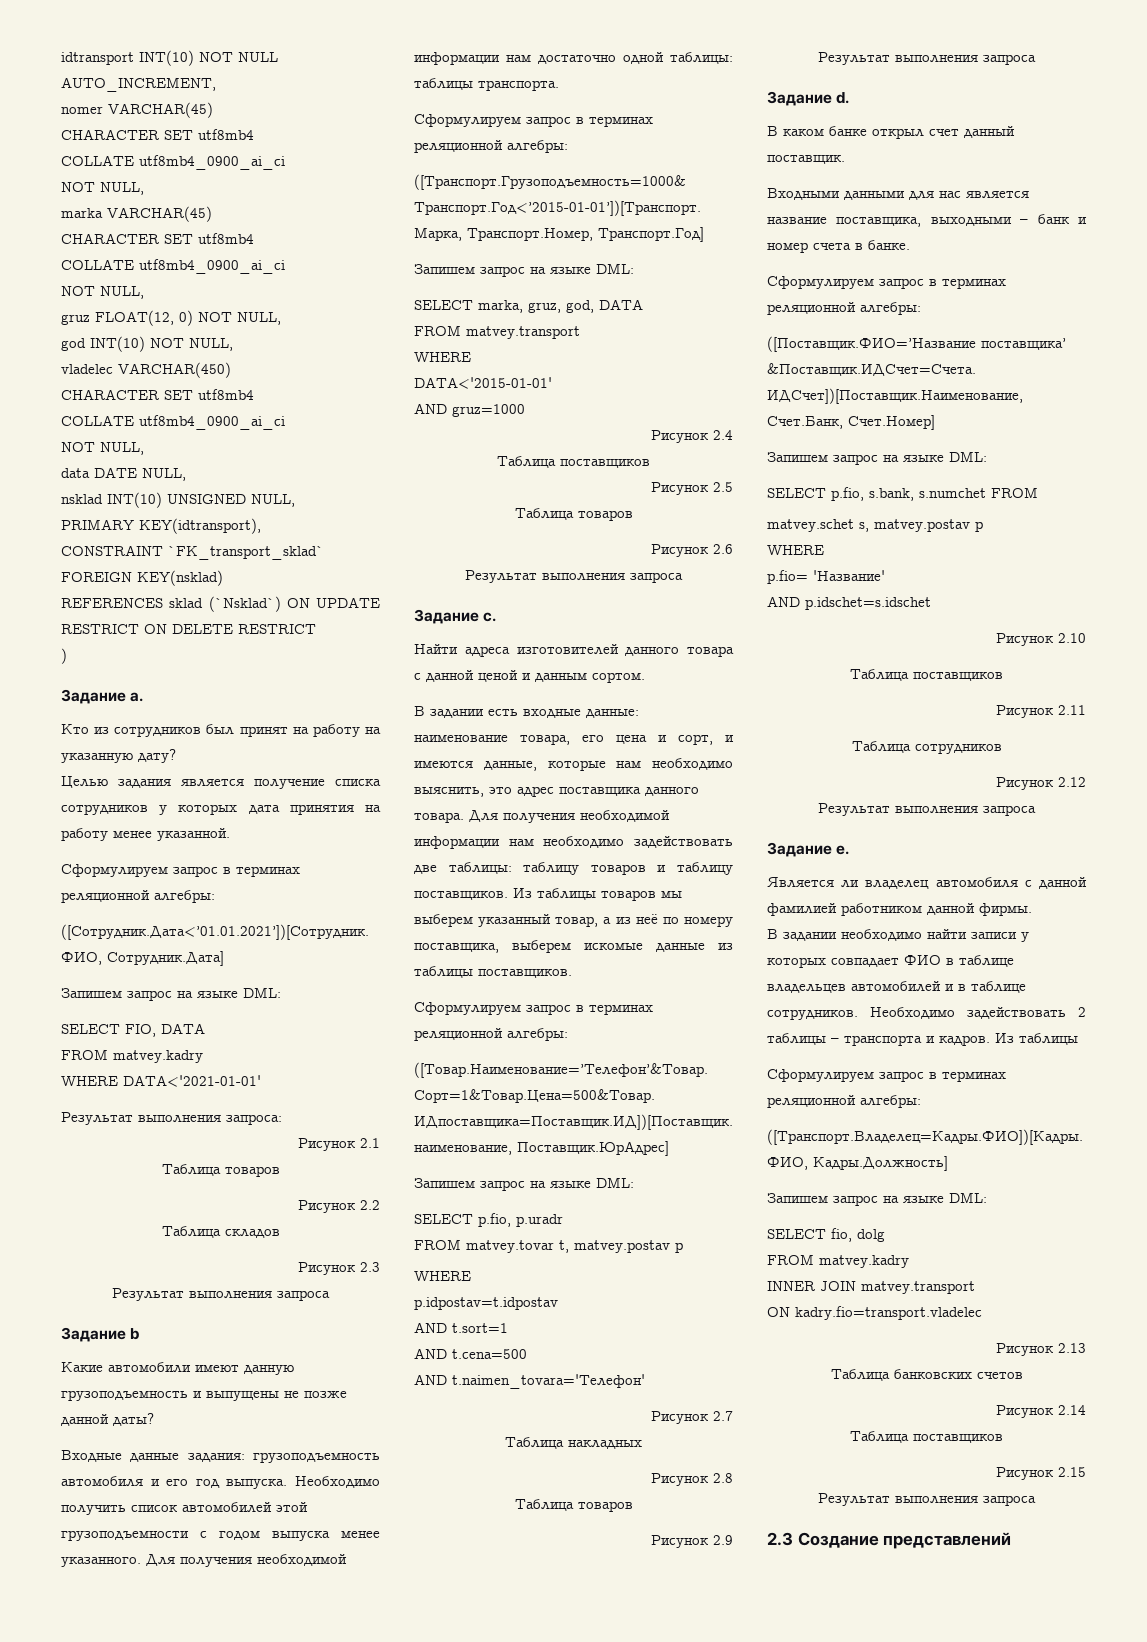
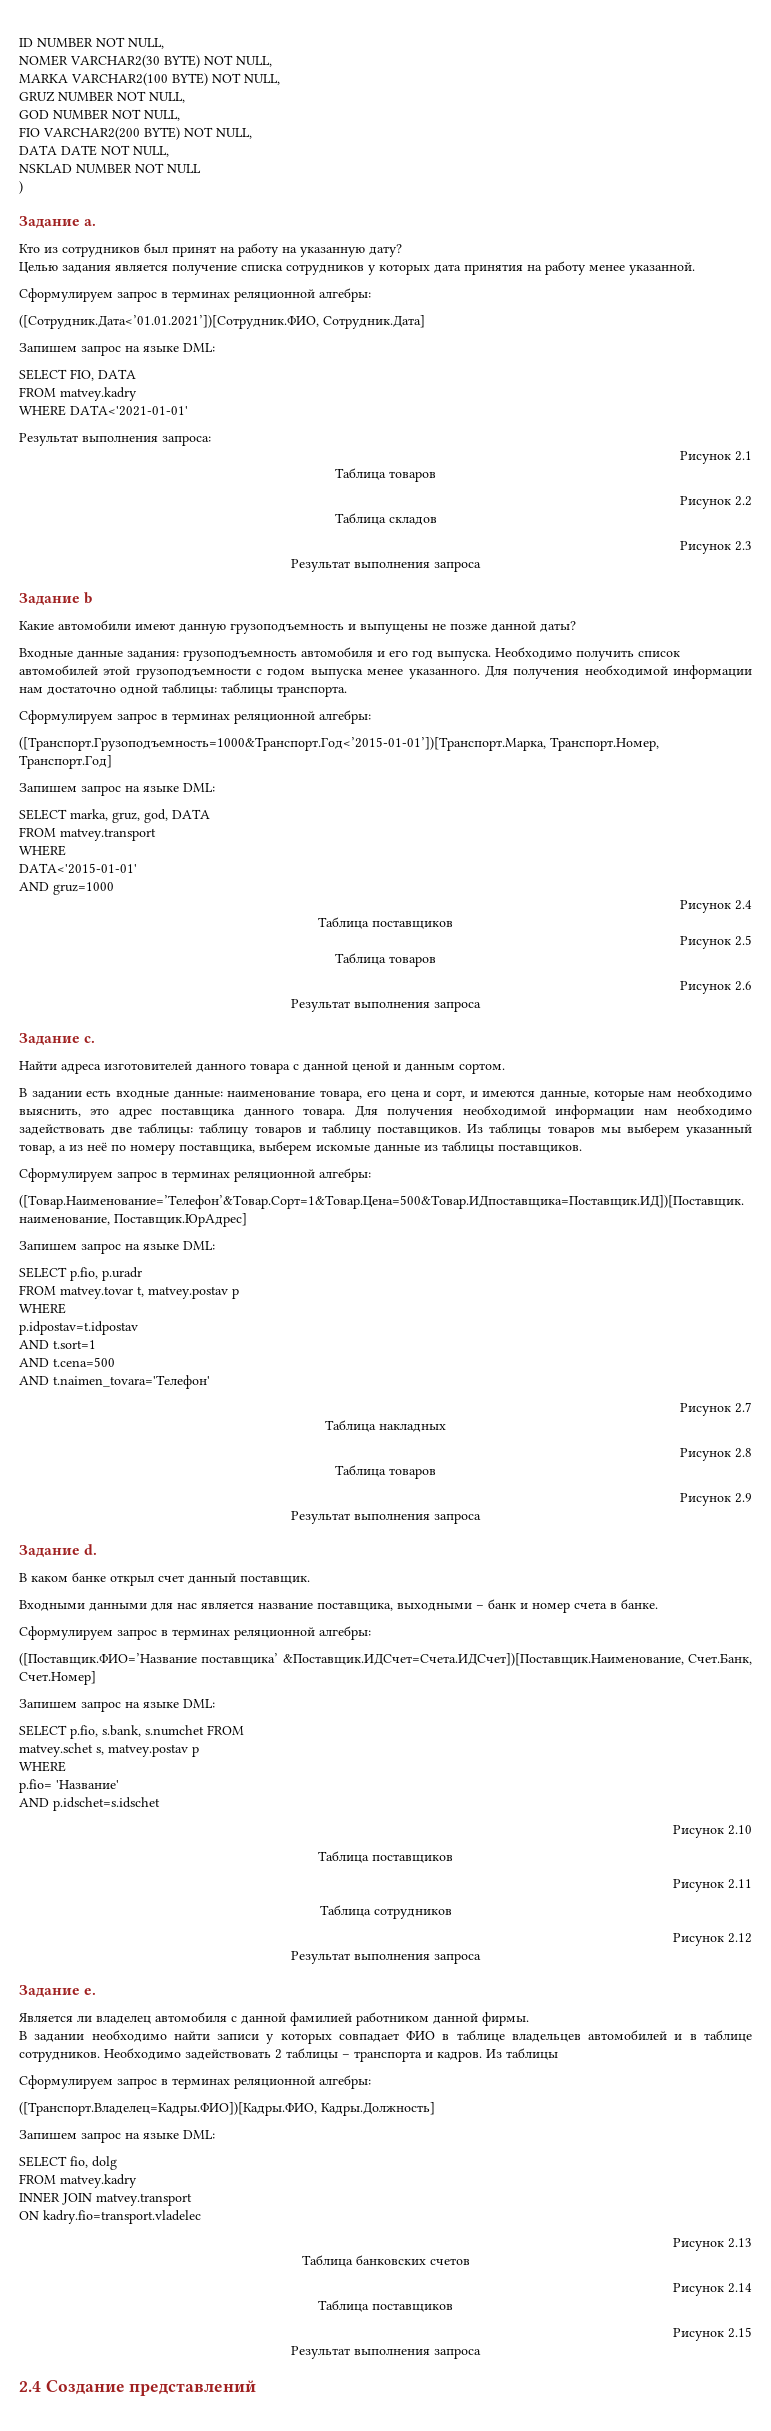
- idtransport INT(10) NOT NULL AUTO_INCREMENT,
- nomer VARCHAR(45)
- CHARACTER SET utf8mb4
- COLLATE utf8mb4_0900_ai_ci
- NOT NULL,
- marka VARCHAR(45)
- CHARACTER SET utf8mb4
- COLLATE utf8mb4_0900_ai_ci
- NOT NULL,
- gruz FLOAT(12, 0) NOT NULL,
- god INT(10) NOT NULL,
- vladelec VARCHAR(450)
- CHARACTER SET utf8mb4
- COLLATE utf8mb4_0900_ai_ci
- NOT NULL,
- data DATE NULL,
- nsklad INT(10) UNSIGNED NULL,
- PRIMARY KEY(idtransport),
- CONSTRAINT `FK_transport_sklad` FOREIGN KEY(nsklad)
- REFERENCES sklad (`Nsklad`) ON UPDATE RESTRICT ON DELETE RESTRICT
+ ID NUMBER NOT NULL,
+ NOMER VARCHAR2(30 BYTE) NOT NULL,
+ MARKA VARCHAR2(100 BYTE) NOT NULL,
+ GRUZ NUMBER NOT NULL,
+ GOD NUMBER NOT NULL,
+ FIO VARCHAR2(200 BYTE) NOT NULL,
+ DATA DATE NOT NULL,
+ NSKLAD NUMBER NOT NULL
- 2.3 Создание представлений
+ 2.4 Создание представлений

